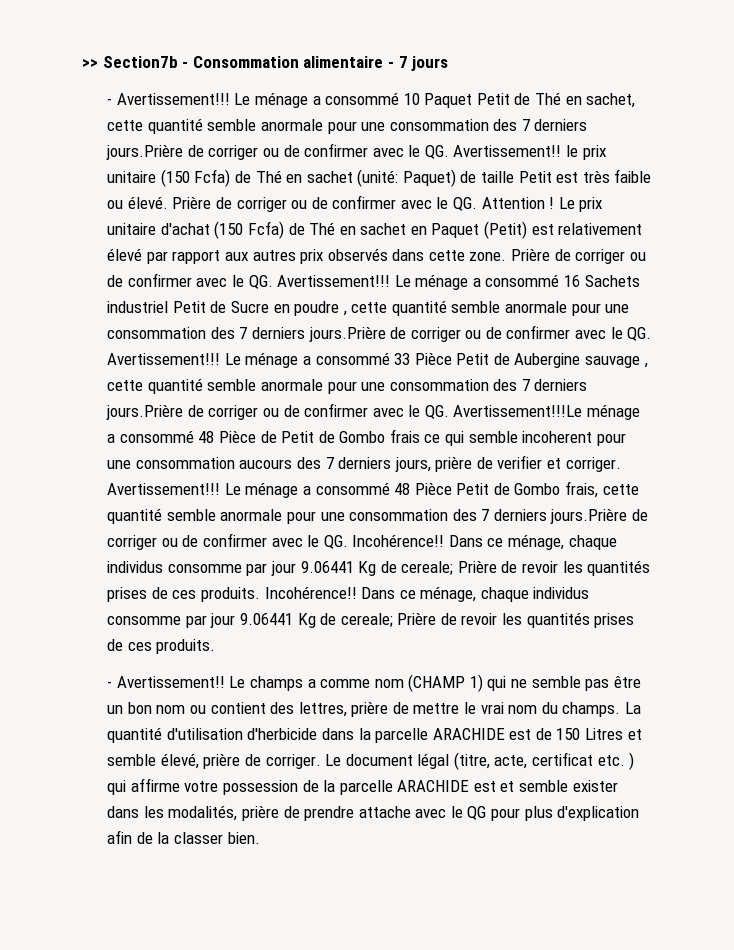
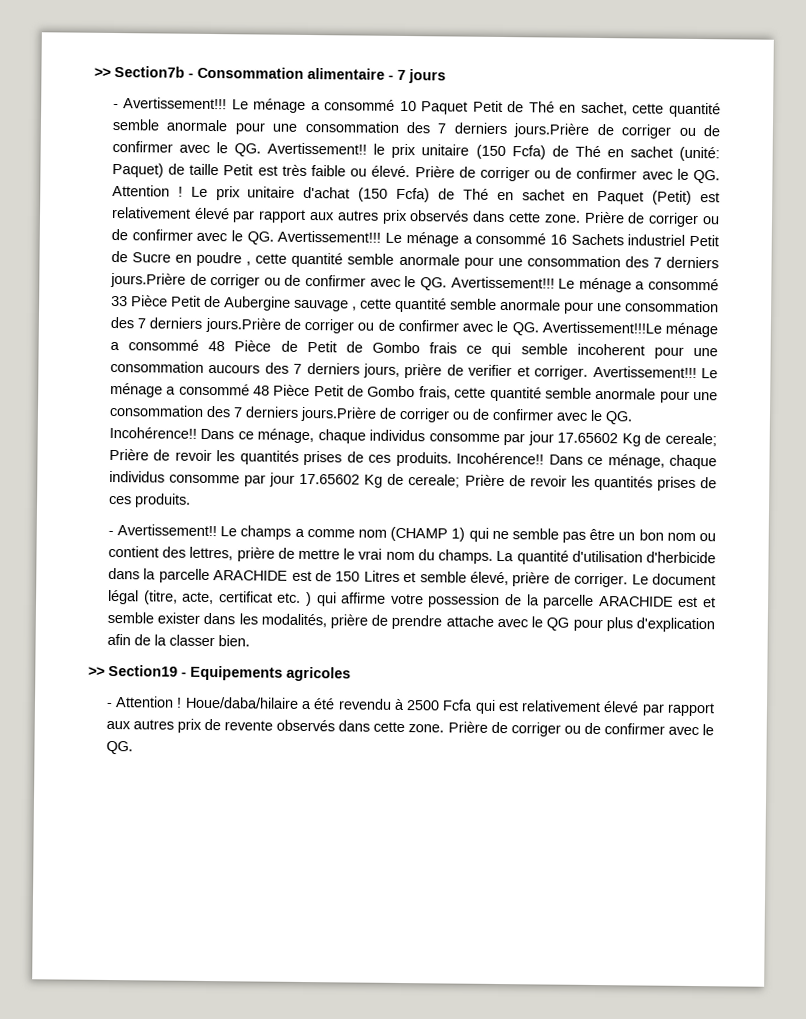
- Le ménage a consommé 48 Pièce Petit de Gombo frais, cette quantité semble anormale pour une consommation des 7 derniers jours.Prière de corriger ou de confirmer avec le QG. Incohérence!! Dans ce ménage, chaque individus consomme par jour 9.06441 Kg de cereale; Prière de revoir les quantités prises de ces produits. Incohérence!! Dans ce ménage, chaque individus consomme par jour 9.06441 Kg de cereale; Prière de revoir les quantités prises de ces produits.
+ Le ménage a consommé 48 Pièce Petit de Gombo frais, cette quantité semble anormale pour une consommation des 7 derniers jours.Prière de corriger ou de confirmer avec le QG. Incohérence!! Dans ce ménage, chaque individus consomme par jour 17.65602 Kg de cereale; Prière de revoir les quantités prises de ces produits. Incohérence!! Dans ce ménage, chaque individus consomme par jour 17.65602 Kg de cereale; Prière de revoir les quantités prises de ces produits.
+ >> Section19 - Equipements agricoles
+ - Attention ! Houe/daba/hilaire a été revendu à 2500 Fcfa qui est relativement élevé par rapport aux autres prix de revente observés dans cette zone. Prière de corriger ou de confirmer avec le QG.

